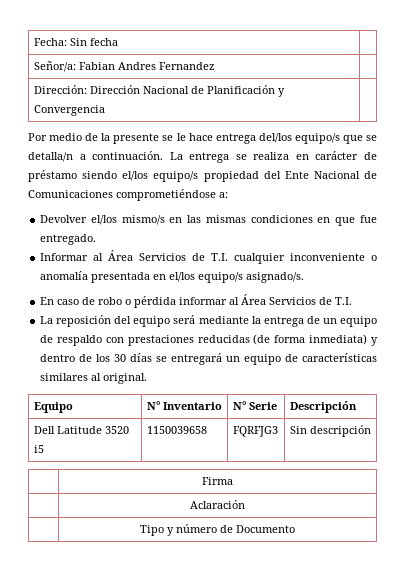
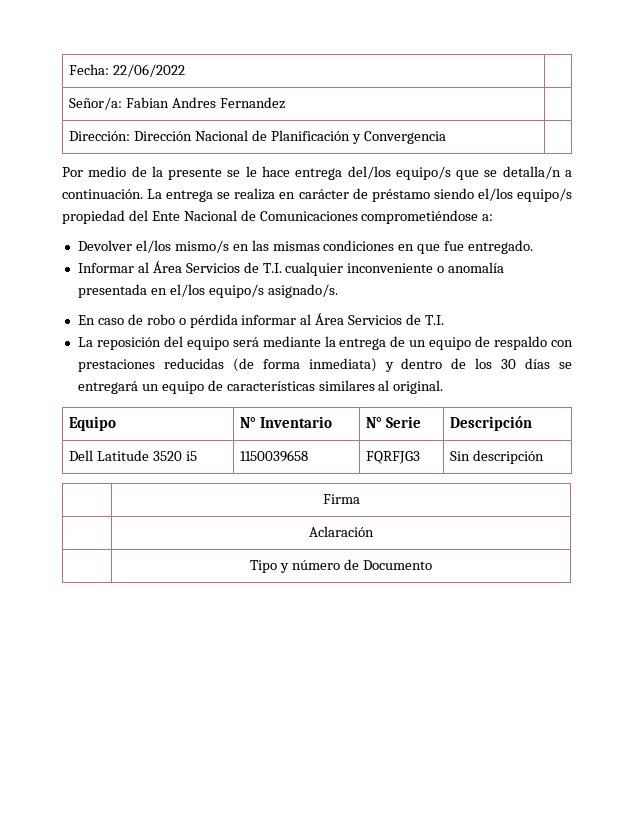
- Fecha: Sin fecha |
+ Fecha: 22/06/2022 |

